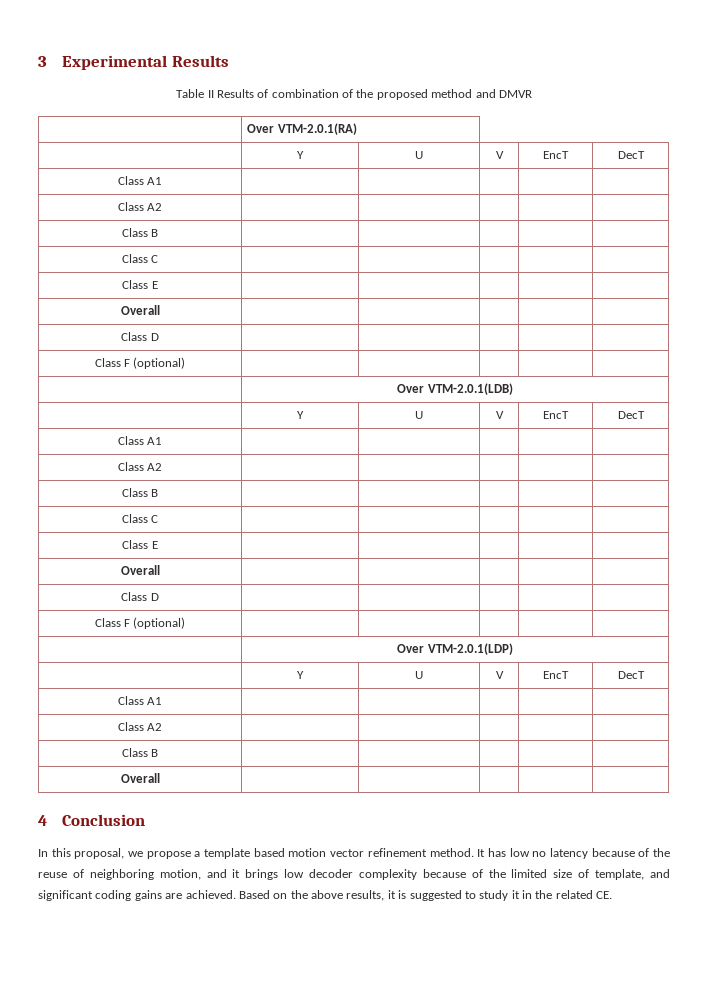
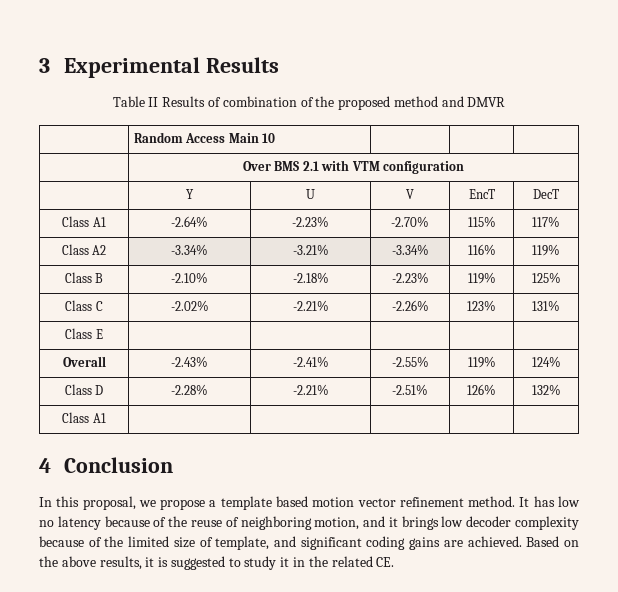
- | Over VTM-2.0.1(RA)
+ | Random Access Main 10 | | |
+ | Over BMS 2.1 with VTM configuration
  | Y | U | V | EncT | DecT
+ Class A1 | -2.64% | -2.23% | -2.70% | 115% | 117%
+ Class A2 | -3.34% | -3.21% | -3.34% | 116% | 119%
+ Class B | -2.10% | -2.18% | -2.23% | 119% | 125%
+ Class C | -2.02% | -2.21% | -2.26% | 123% | 131%
+ Class E | | | | |
+ Overall | -2.43% | -2.41% | -2.55% | 119% | 124%
+ Class D | -2.28% | -2.21% | -2.51% | 126% | 132%
  Class A1 | | | | |
- Class A2 | | | | |
- Class B | | | | |
- Class C | | | | |
- Class E | | | | |
- Overall | | | | |
- Class D | | | | |
- Class F (optional) | | | | |
- | Over VTM-2.0.1(LDB)
- | Y | U | V | EncT | DecT
- Class A1 | | | | |
- Class A2 | | | | |
- Class B | | | | |
- Class C | | | | |
- Class E | | | | |
- Overall | | | | |
- Class D | | | | |
- Class F (optional) | | | | |
- | Over VTM-2.0.1(LDP)
- | Y | U | V | EncT | DecT
- Class A1 | | | | |
- Class A2 | | | | |
- Class B | | | | |
- Overall | | | | |

